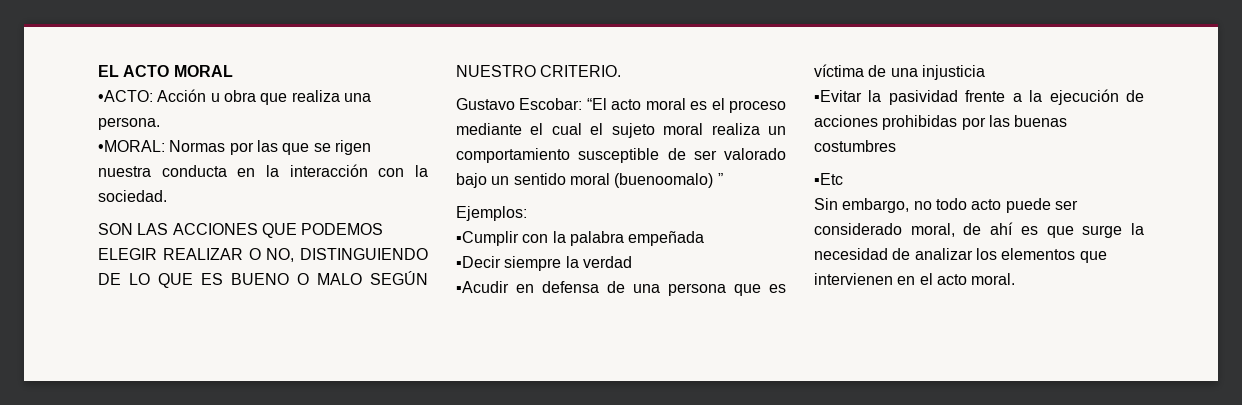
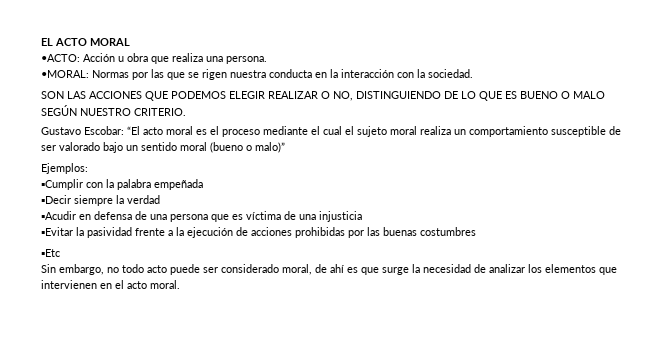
- Gustavo Escobar: “El acto moral es el proceso mediante el cual el sujeto moral realiza un comportamiento susceptible de ser valorado bajo un sentido moral (buenoomalo) ”
+ Gustavo Escobar: “El acto moral es el proceso mediante el cual el sujeto moral realiza un comportamiento susceptible de ser valorado bajo un sentido moral (bueno o malo)”

